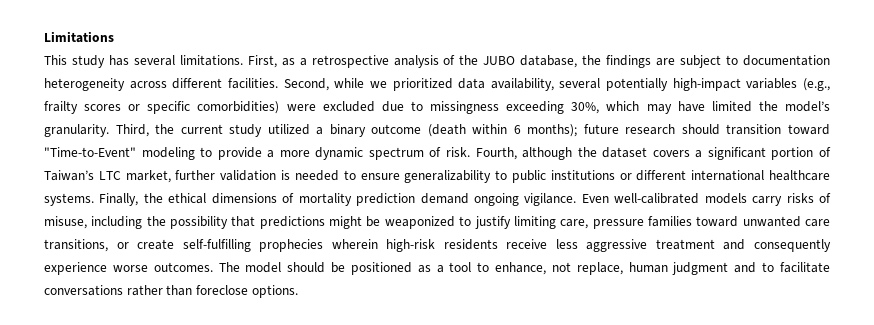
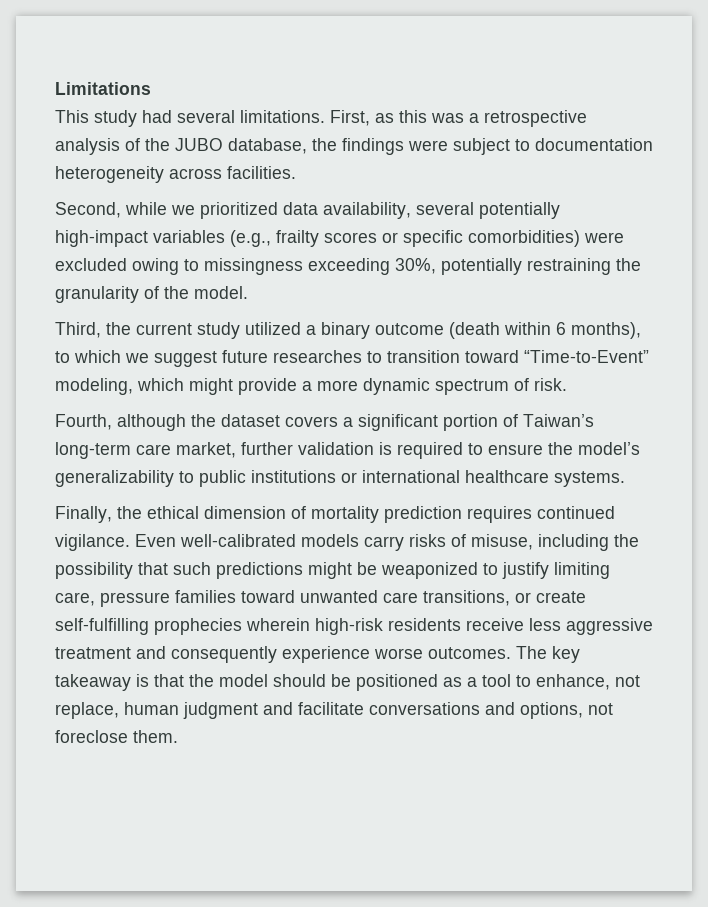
- This study has several limitations.
+ This study had several limitations.
- First, as a retrospective analysis of the JUBO database, the findings are subject to documentation heterogeneity across different facilities. Second, while we prioritized data availability, several potentially high-impact variables (e.g., frailty scores or specific comorbidities) were excluded due to missingness exceeding 30%, which may have limited the model’s granularity. Third, the current study utilized a binary outcome (death within 6 months); future research should transition toward "Time-to-Event" modeling to provide a more dynamic spectrum of risk. Fourth, although the dataset covers a significant portion of Taiwan’s LTC market, further validation is needed to ensure generalizability to public institutions or different international healthcare systems. Finally, the ethical dimensions of mortality prediction demand ongoing vigilance.
+ First, as this was a retrospective analysis of the JUBO database, the findings were subject to documentation heterogeneity across facilities.
+ Second, while we prioritized data availability, several potentially high-impact variables (e.g., frailty scores or specific comorbidities) were excluded owing to missingness exceeding 30%, potentially restraining the granularity of the model.
+ Third, the current study utilized a binary outcome (death within 6 months), to which we suggest future researches to transition toward “Time-to-Event” modeling, which might provide a more dynamic spectrum of risk.
+ Fourth, although the dataset covers a significant portion of Taiwan’s long-term care market, further validation is required to ensure the model’s generalizability to public institutions or international healthcare systems.
+ Finally, the ethical dimension of mortality prediction requires continued vigilance.
- Even well-calibrated models carry risks of misuse, including the possibility that predictions might be weaponized to justify limiting care, pressure families toward unwanted care transitions, or create self-fulfilling prophecies wherein high-risk residents receive less aggressive treatment and consequently experience worse outcomes.
+ Even well-calibrated models carry risks of misuse, including the possibility that such predictions might be weaponized to justify limiting care, pressure families toward unwanted care transitions, or create self-fulfilling prophecies wherein high-risk residents receive less aggressive treatment and consequently experience worse outcomes.
- The model should be positioned as a tool to enhance, not replace, human judgment and to facilitate conversations rather than foreclose options.
+ The key takeaway is that the model should be positioned as a tool to enhance, not replace, human judgment and facilitate conversations and options, not foreclose them.

